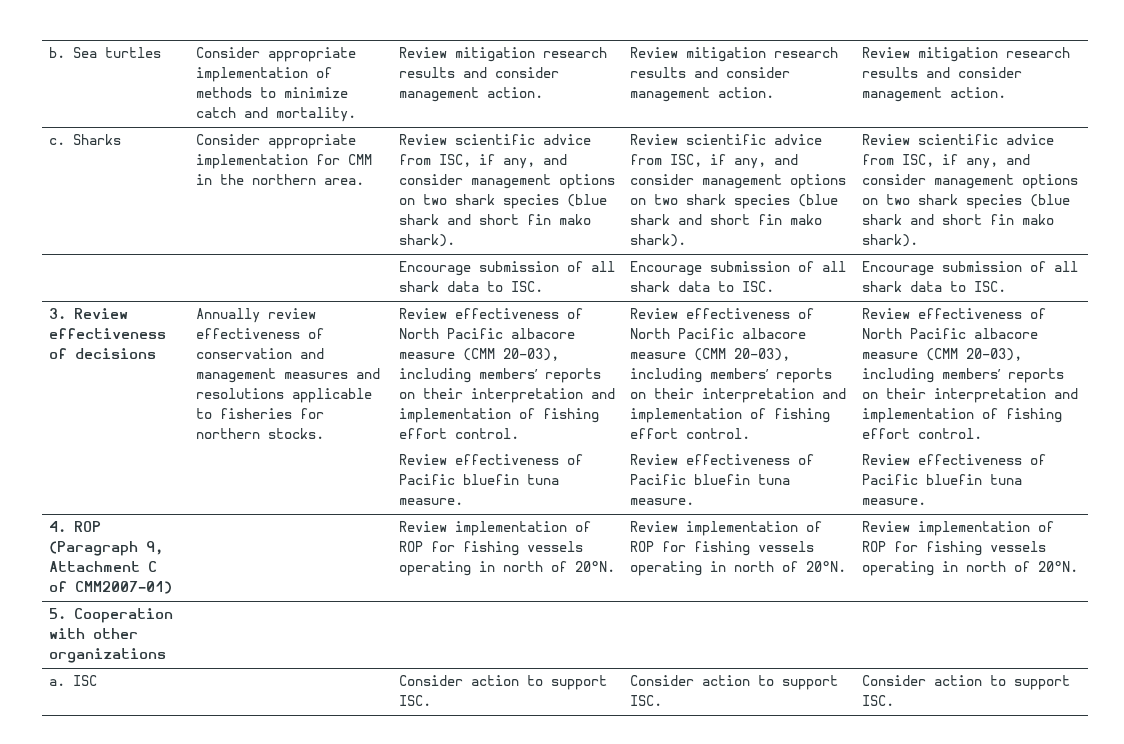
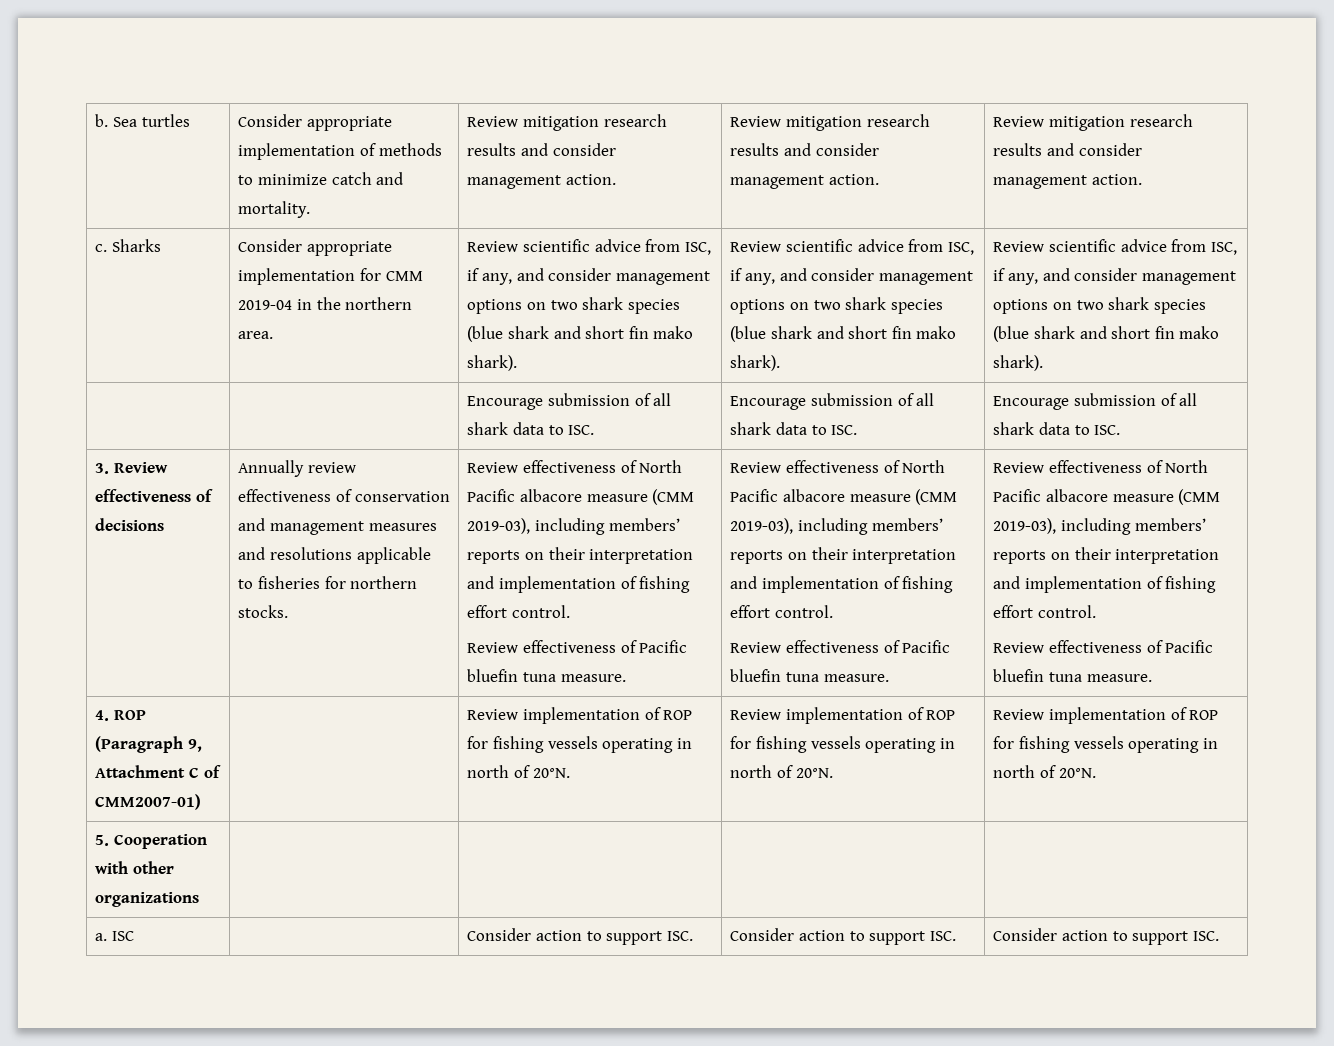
- Consider appropriate implementation for CMM in the northern area.
+ Consider appropriate implementation for CMM 2019-04 in the northern area.
- Annually review effectiveness of conservation and management measures and resolutions applicable to fisheries for northern stocks. | Review effectiveness of North Pacific albacore measure (CMM 20-03), including members’ reports on their interpretation and implementation of fishing effort control.
- Review effectiveness of Pacific bluefin tuna measure. | Review effectiveness of North Pacific albacore measure (CMM 20-03), including members’ reports on their interpretation and implementation of fishing effort control.
- Review effectiveness of Pacific bluefin tuna measure. | Review effectiveness of North Pacific albacore measure (CMM 20-03), including members’ reports on their interpretation and implementation of fishing effort control.
+ Annually review effectiveness of conservation and management measures and resolutions applicable to fisheries for northern stocks. | Review effectiveness of North Pacific albacore measure (CMM 2019-03), including members’ reports on their interpretation and implementation of fishing effort control.
+ Review effectiveness of Pacific bluefin tuna measure. | Review effectiveness of North Pacific albacore measure (CMM 2019-03), including members’ reports on their interpretation and implementation of fishing effort control.
+ Review effectiveness of Pacific bluefin tuna measure. | Review effectiveness of North Pacific albacore measure (CMM 2019-03), including members’ reports on their interpretation and implementation of fishing effort control.

